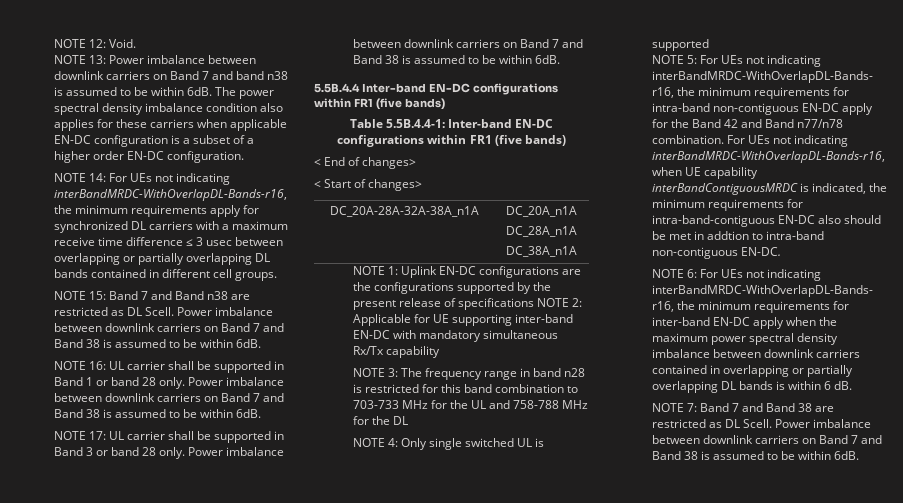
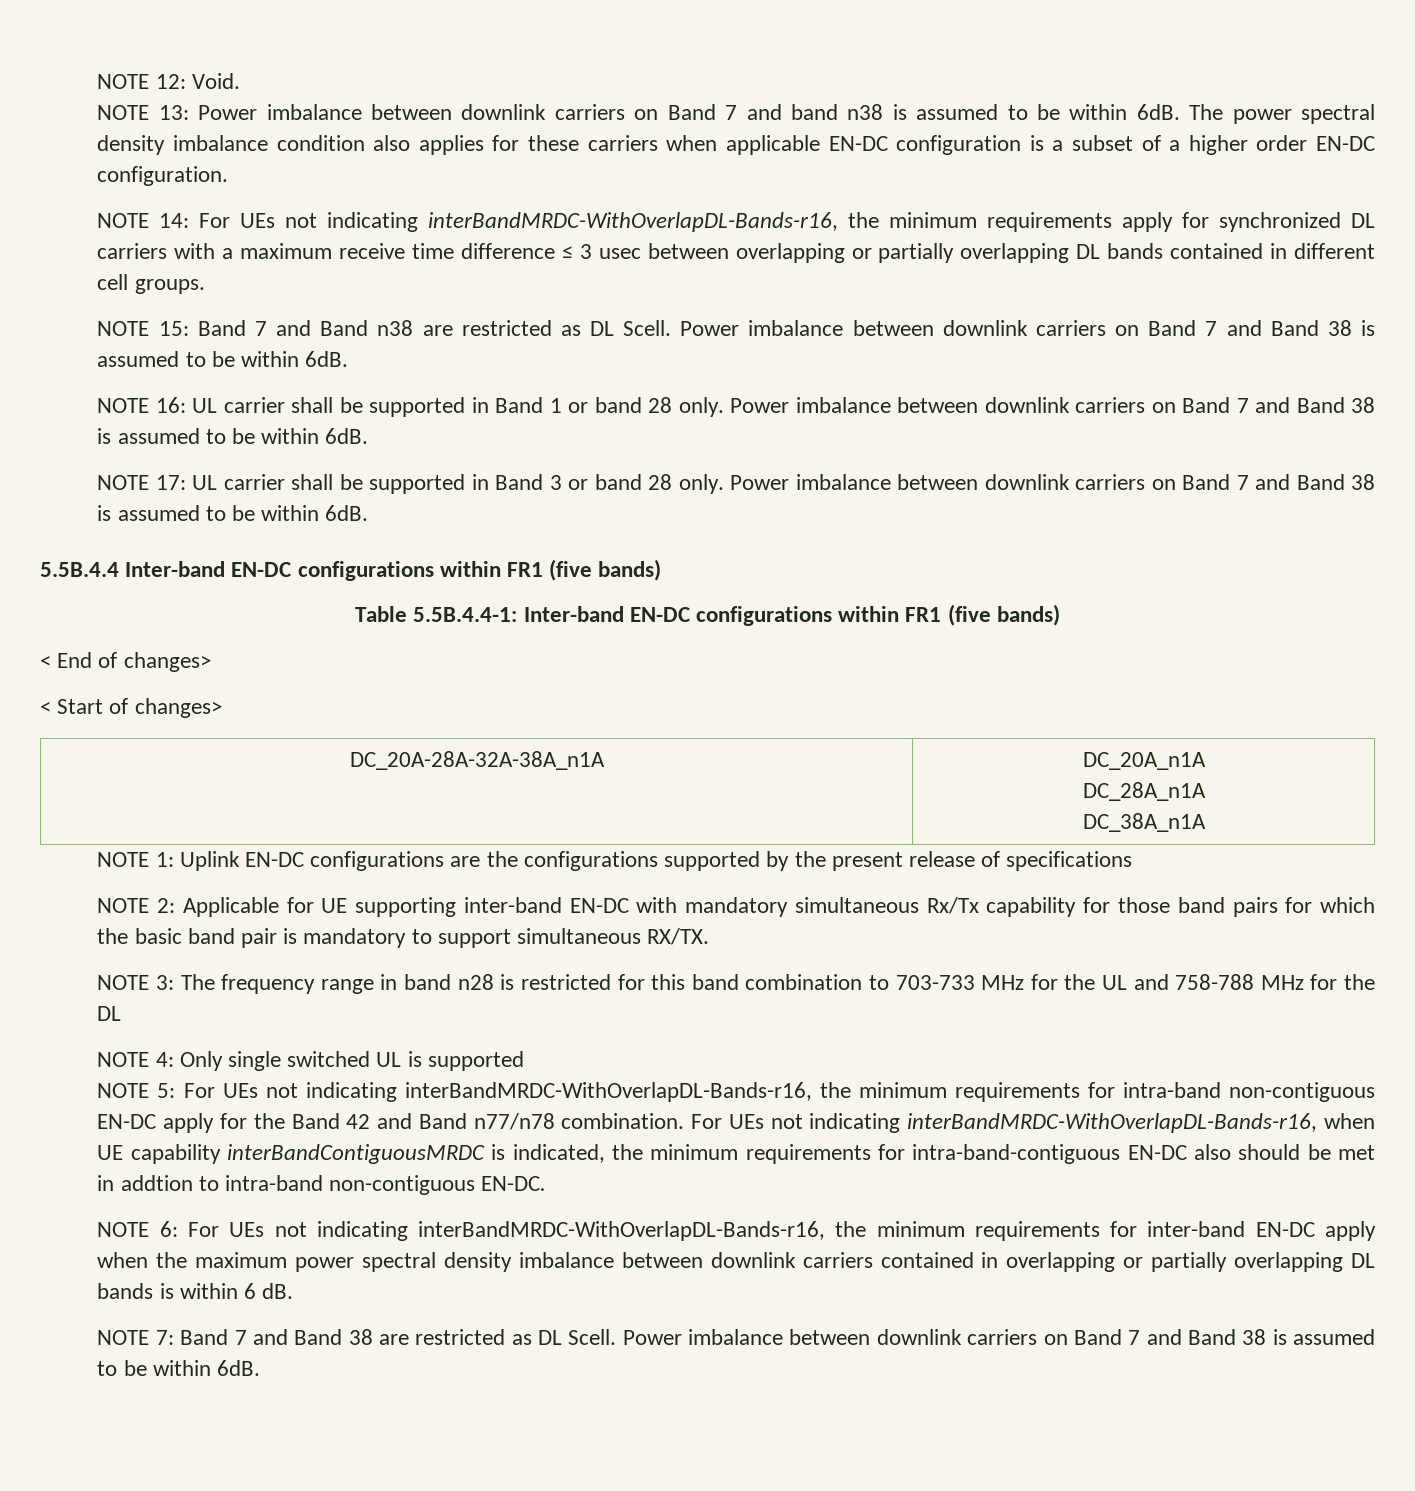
- NOTE 1: Uplink EN-DC configurations are the configurations supported by the present release of specifications NOTE 2: Applicable for UE supporting inter-band EN-DC with mandatory simultaneous Rx/Tx capability
+ NOTE 1: Uplink EN-DC configurations are the configurations supported by the present release of specifications
+ NOTE 2: Applicable for UE supporting inter-band EN-DC with mandatory simultaneous Rx/Tx capability for those band pairs for which the basic band pair is mandatory to support simultaneous RX/TX.

